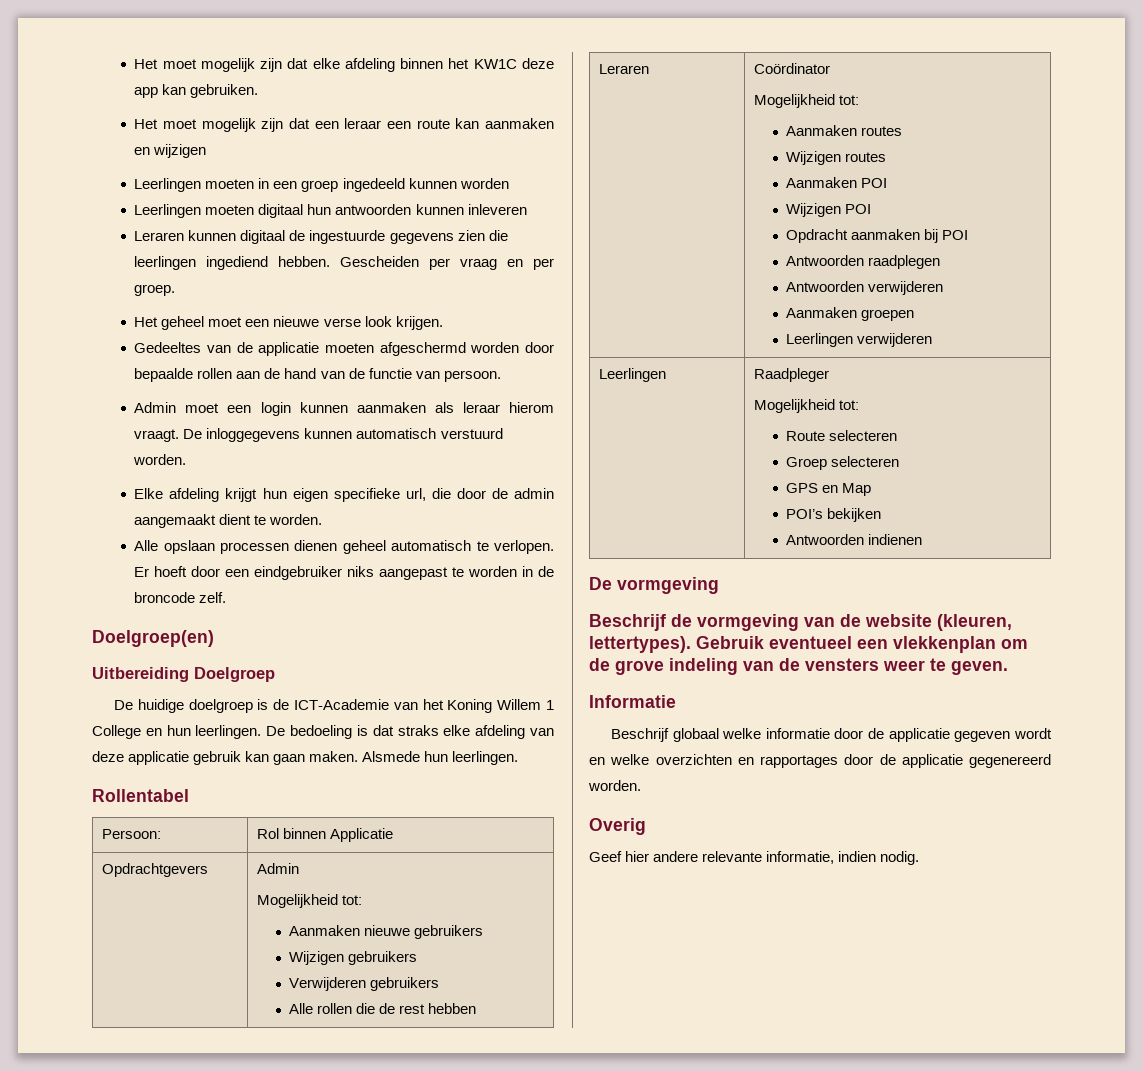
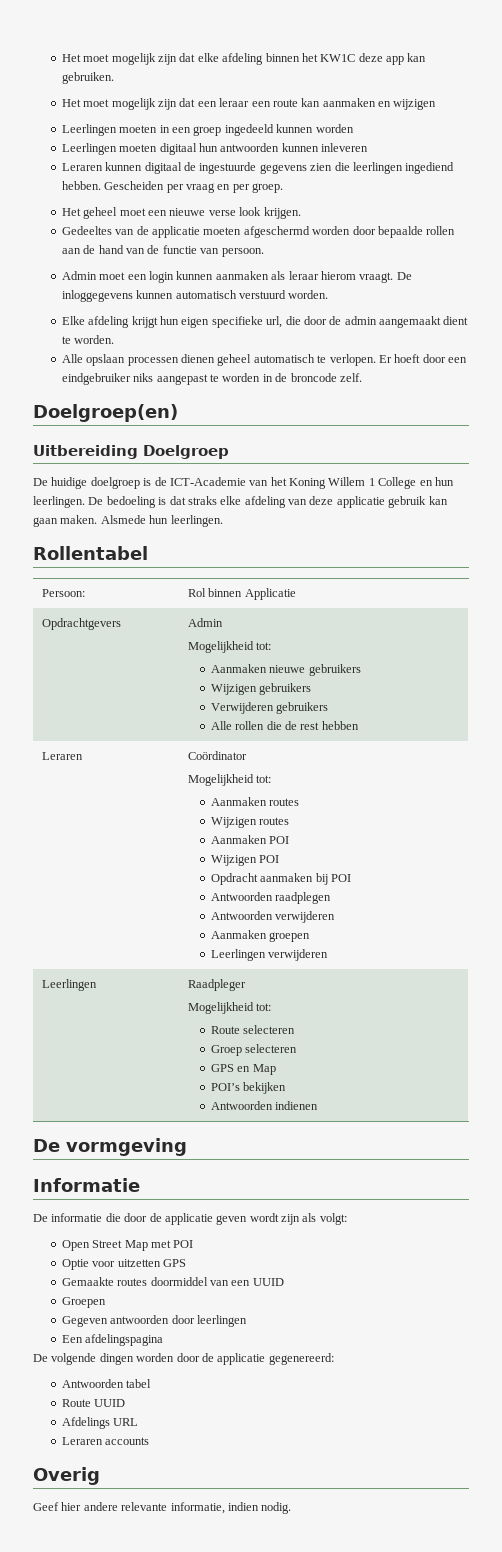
- Beschrijf de vormgeving van de website (kleuren, lettertypes). Gebruik eventueel een vlekkenplan om de grove indeling van de vensters weer te geven.
  Informatie
- Beschrijf globaal welke informatie door de applicatie gegeven wordt en welke overzichten en rapportages door de applicatie gegenereerd worden.
+ De informatie die door de applicatie geven wordt zijn als volgt:
+ Open Street Map met POI
+ Optie voor uitzetten GPS
+ Gemaakte routes doormiddel van een UUID
+ Groepen
+ Gegeven antwoorden door leerlingen
+ Een afdelingspagina
+ De volgende dingen worden door de applicatie gegenereerd:
+ Antwoorden tabel
+ Route UUID
+ Afdelings URL
+ Leraren accounts

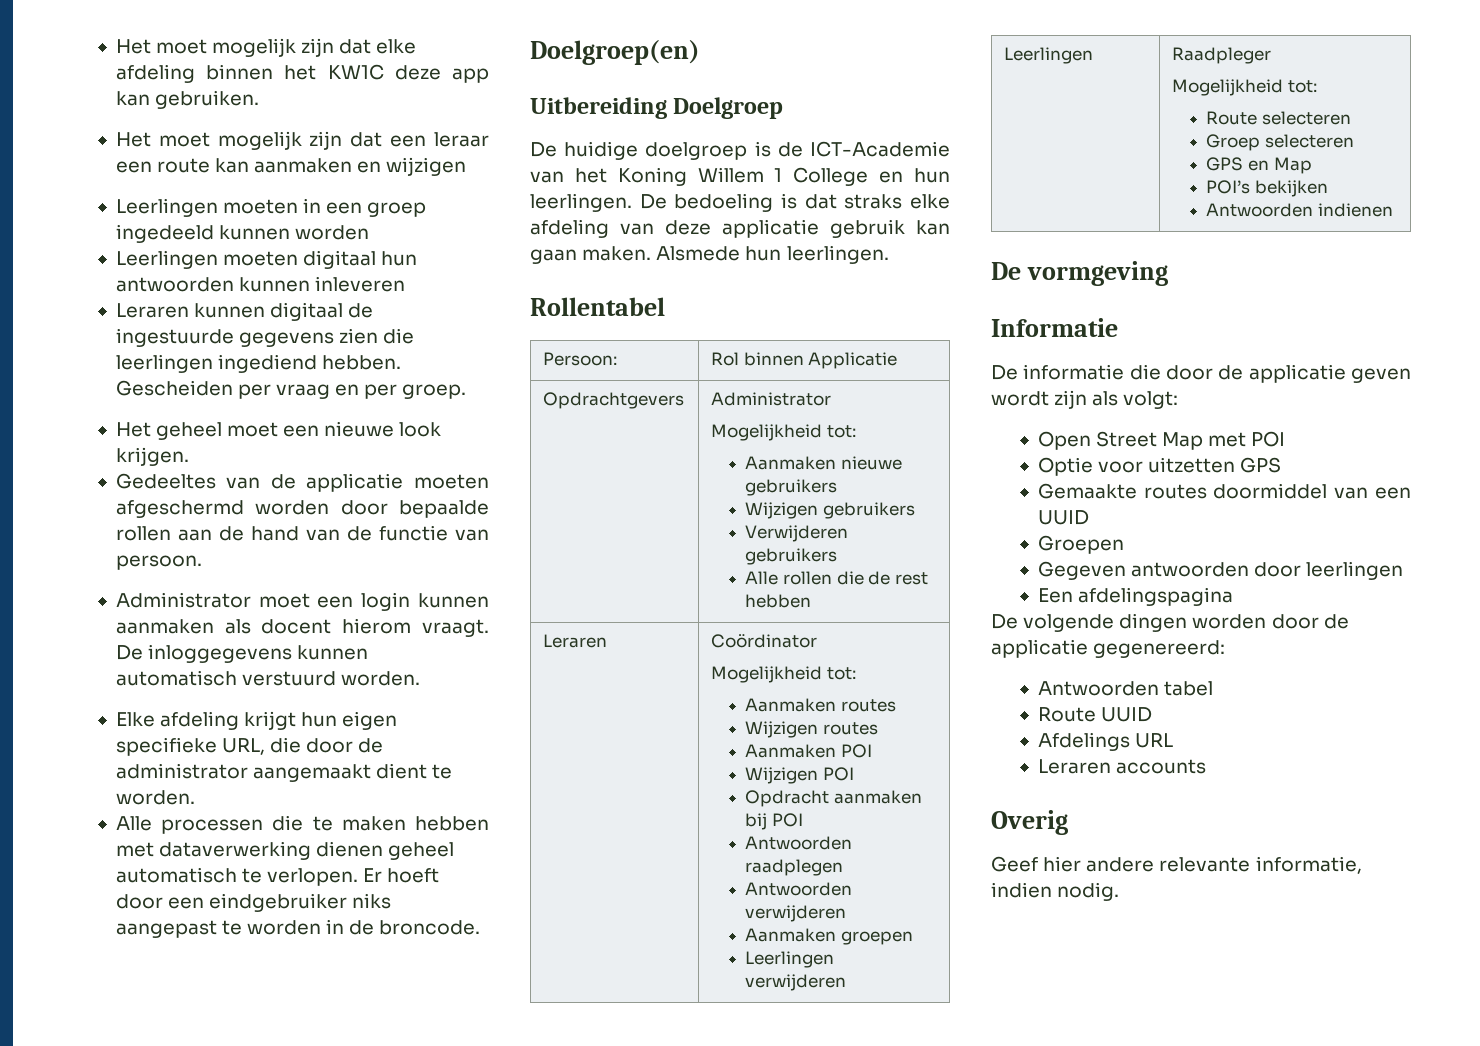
- Het geheel moet een nieuwe verse look krijgen.
+ Het geheel moet een nieuwe look krijgen.
- Admin moet een login kunnen aanmaken als leraar hierom vraagt.
+ Administrator moet een login kunnen aanmaken als docent hierom vraagt.
- Elke afdeling krijgt hun eigen specifieke url, die door de admin aangemaakt dient te worden.
+ Elke afdeling krijgt hun eigen specifieke URL, die door de administrator aangemaakt dient te worden.
- Alle opslaan processen dienen geheel automatisch te verlopen.
+ Alle processen die te maken hebben met dataverwerking dienen geheel automatisch te verlopen.
- Er hoeft door een eindgebruiker niks aangepast te worden in de broncode zelf.
+ Er hoeft door een eindgebruiker niks aangepast te worden in de broncode.
- Opdrachtgevers | Admin
+ Opdrachtgevers | Administrator

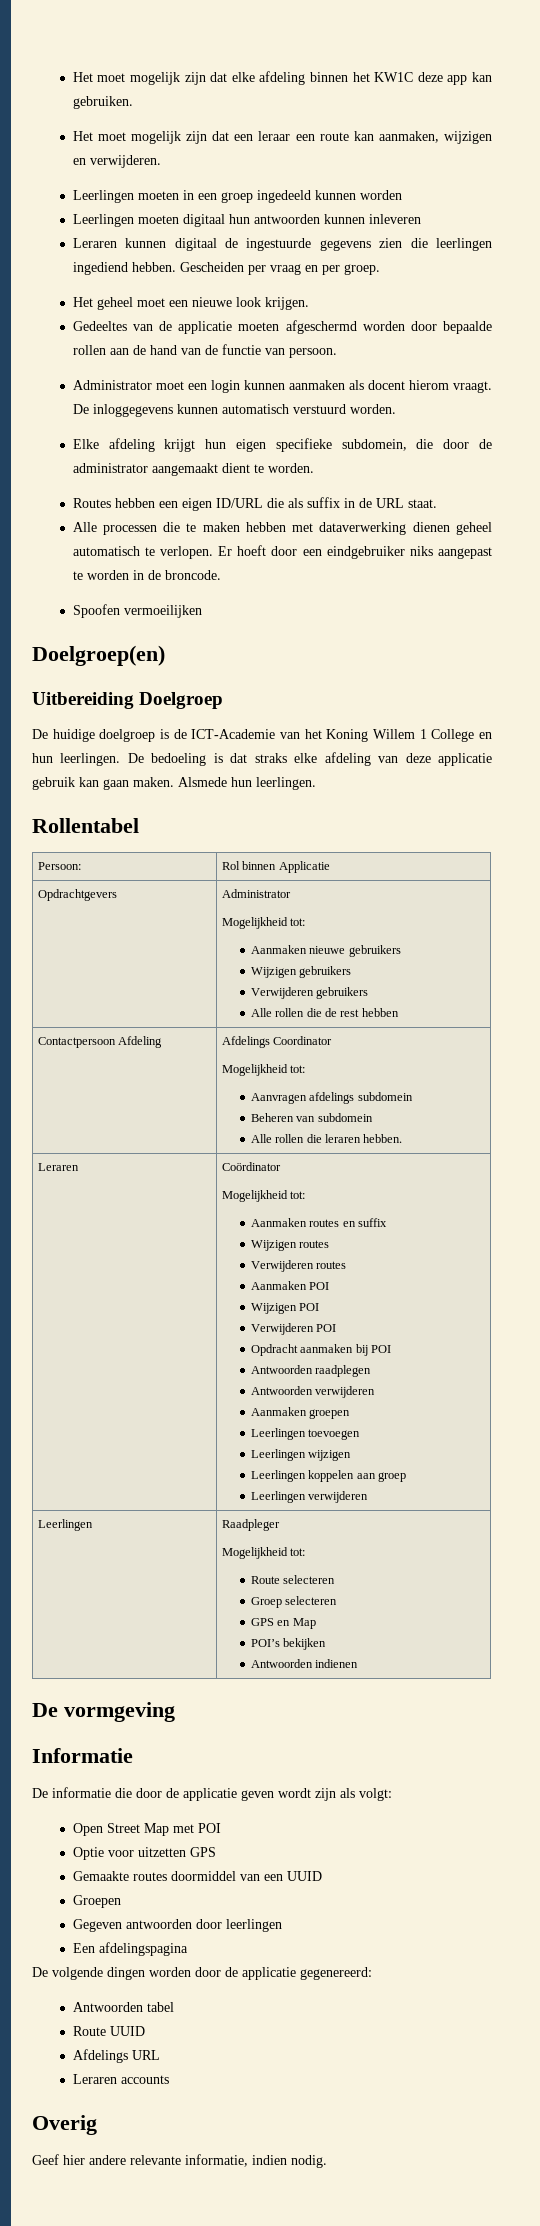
- Het moet mogelijk zijn dat een leraar een route kan aanmaken en wijzigen
+ Het moet mogelijk zijn dat een leraar een route kan aanmaken, wijzigen en verwijderen.
- Elke afdeling krijgt hun eigen specifieke URL, die door de administrator aangemaakt dient te worden.
+ Elke afdeling krijgt hun eigen specifieke subdomein, die door de administrator aangemaakt dient te worden.
+ Routes hebben een eigen ID/URL die als suffix in de URL staat.
+ Spoofen vermoeilijken
+ Contactpersoon Afdeling | Afdelings Coordinator
+ Mogelijkheid tot:
+ Aanvragen afdelings subdomein
+ Beheren van subdomein
+ Alle rollen die leraren hebben.
  Leraren | Coördinator
  Mogelijkheid tot:
- Aanmaken routes
+ Aanmaken routes en suffix
  Wijzigen routes
+ Verwijderen routes
  Aanmaken POI
  Wijzigen POI
+ Verwijderen POI
  Opdracht aanmaken bij POI
  Antwoorden raadplegen
  Antwoorden verwijderen
  Aanmaken groepen
+ Leerlingen toevoegen
+ Leerlingen wijzigen
+ Leerlingen koppelen aan groep

